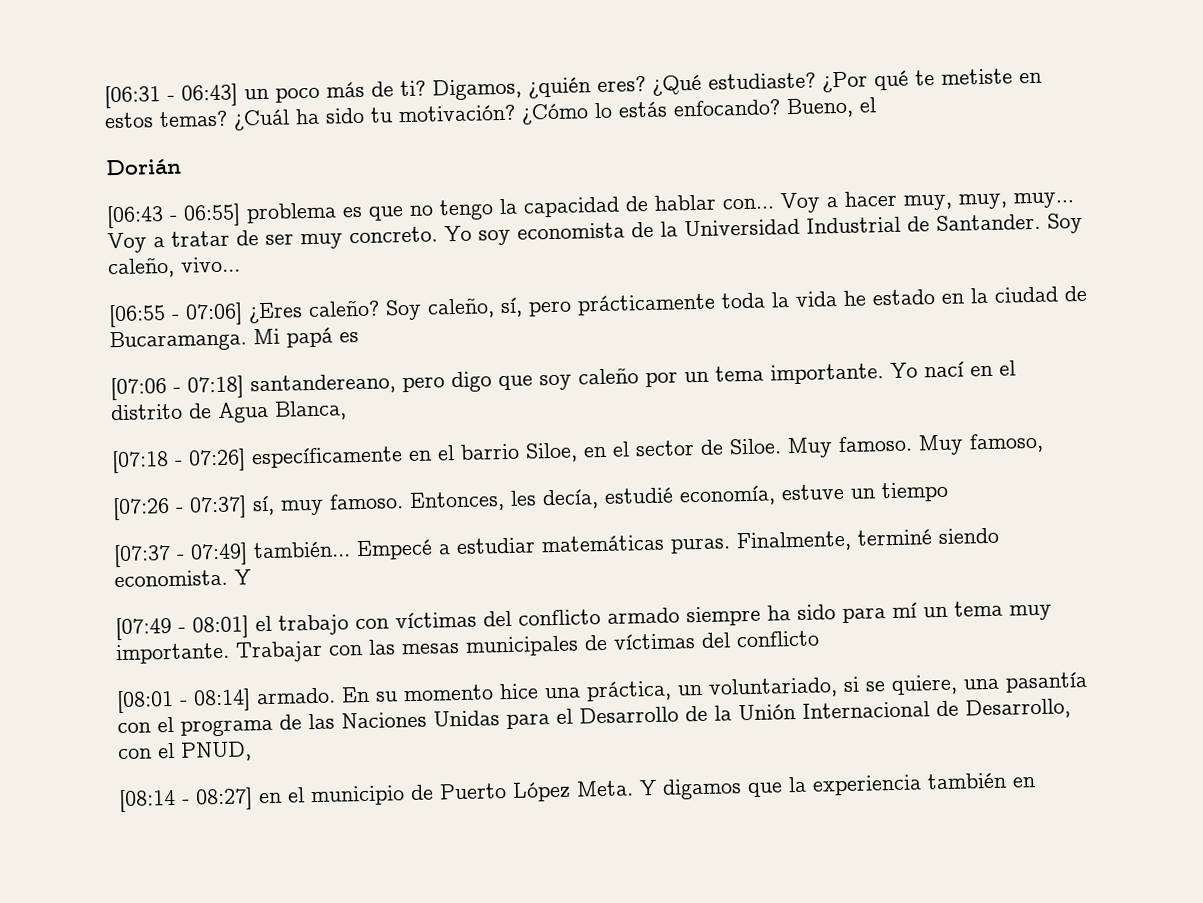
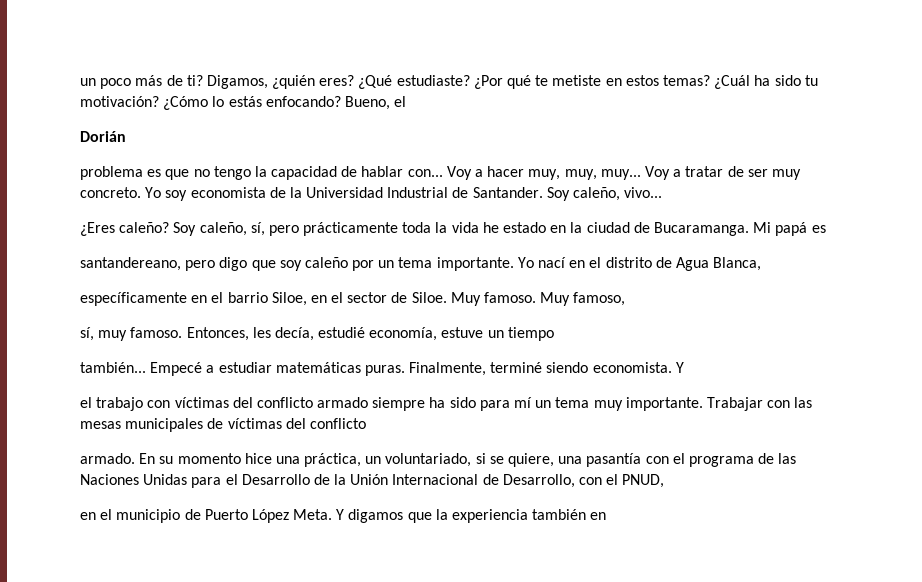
- [06:31 - 06:43] un poco más de ti?
+ un poco más de ti?
- [06:43 - 06:55] problema es que no tengo la capacidad de hablar con...
+ problema es que no tengo la capacidad de hablar con...
- [06:55 - 07:06] ¿Eres caleño?
+ ¿Eres caleño?
- [07:06 - 07:18] santandereano, pero digo que soy caleño por un tema importante.
+ santandereano, pero digo que soy caleño por un tema importante.
- [07:18 - 07:26] específicamente en el barrio Siloe, en el sector de Siloe.
+ específicamente en el barrio Siloe, en el sector de Siloe.
- [07:26 - 07:37] sí, muy famoso.
+ sí, muy famoso.
- [07:37 - 07:49] también...
+ también...
- [07:49 - 08:01] el trabajo con víctimas del conflicto armado siempre ha sido para mí un tema muy importante.
+ el trabajo con víctimas del conflicto armado siempre ha sido para mí un tema muy importante.
- [08:01 - 08:14] armado.
+ armado.
- [08:14 - 08:27] en el municipio de Puerto López Meta.
+ en el municipio de Puerto López Meta.

